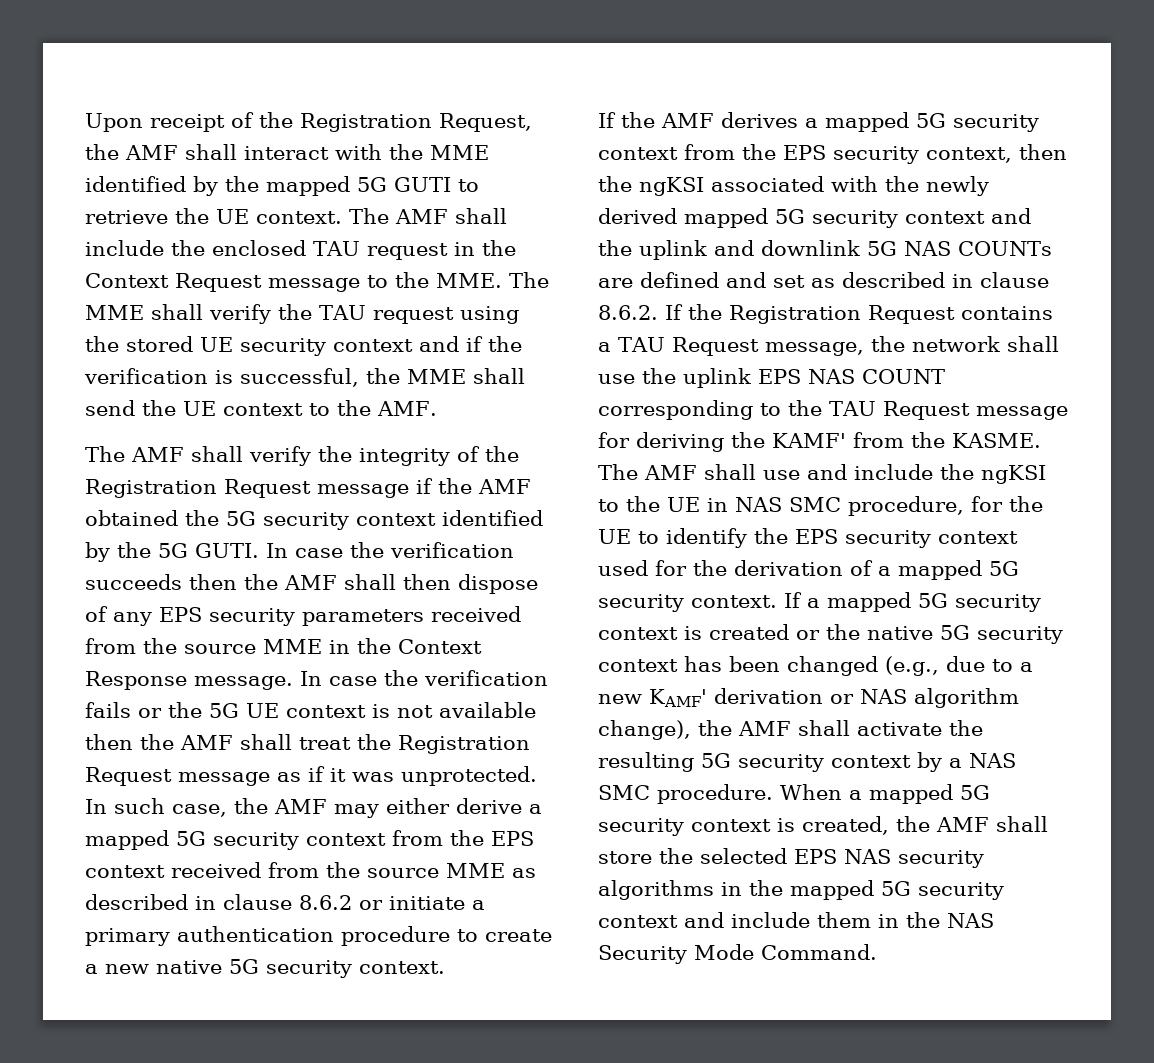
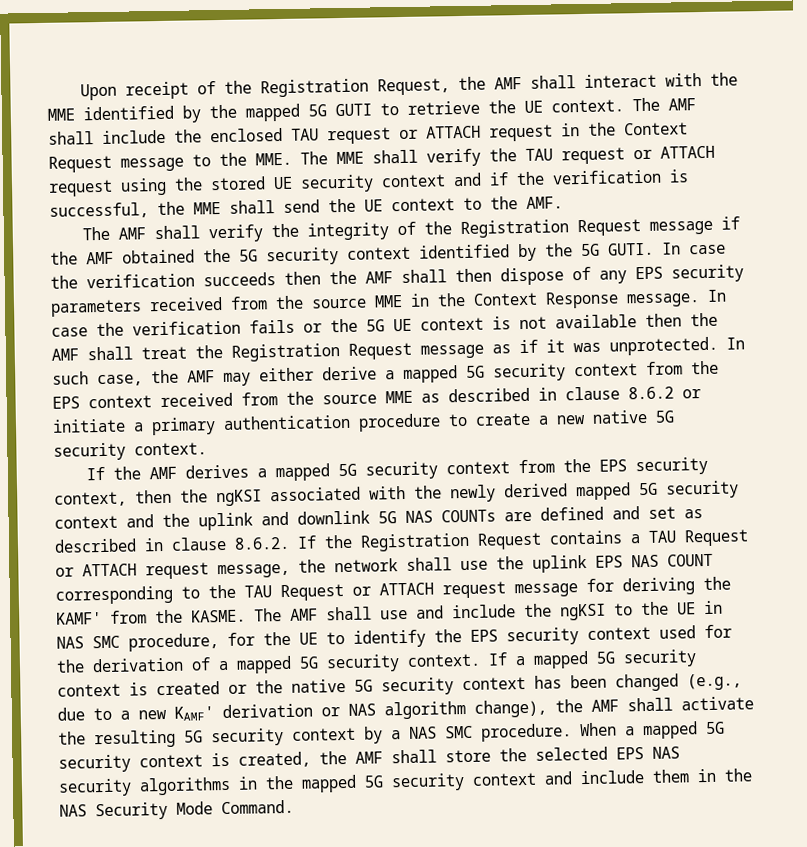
- The AMF shall include the enclosed TAU request in the Context Request message to the MME. The MME shall verify the TAU request using the stored UE security context and if the verification is successful, the MME shall send the UE context to the AMF.
+ The AMF shall include the enclosed TAU request or ATTACH request in the Context Request message to the MME. The MME shall verify the TAU request or ATTACH request using the stored UE security context and if the verification is successful, the MME shall send the UE context to the AMF.
- If the AMF derives a mapped 5G security context from the EPS security context, then the ngKSI associated with the newly derived mapped 5G security context and the uplink and downlink 5G NAS COUNTs are defined and set as described in clause 8.6.2. If the Registration Request contains a TAU Request message, the network shall use the uplink EPS NAS COUNT corresponding to the TAU Request message for deriving the KAMF' from the KASME.
+ If the AMF derives a mapped 5G security context from the EPS security context, then the ngKSI associated with the newly derived mapped 5G security context and the uplink and downlink 5G NAS COUNTs are defined and set as described in clause 8.6.2. If the Registration Request contains a TAU Request or ATTACH request message, the network shall use the uplink EPS NAS COUNT corresponding to the TAU Request or ATTACH request message for deriving the KAMF' from the KASME.

